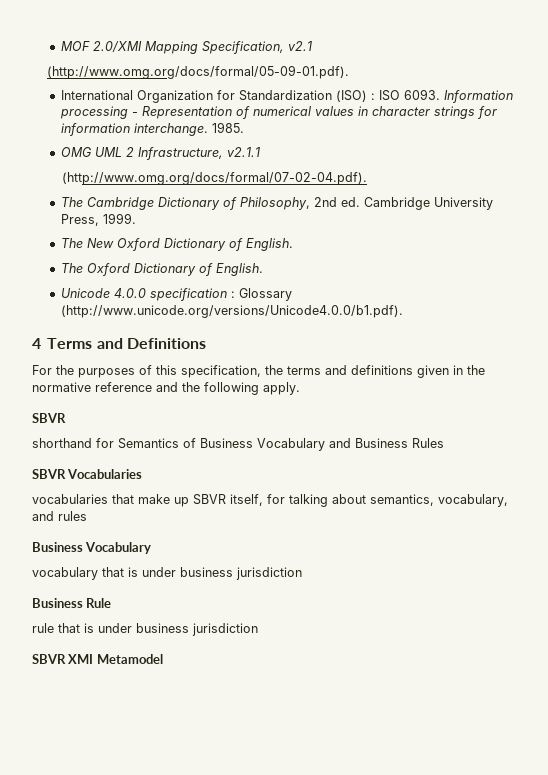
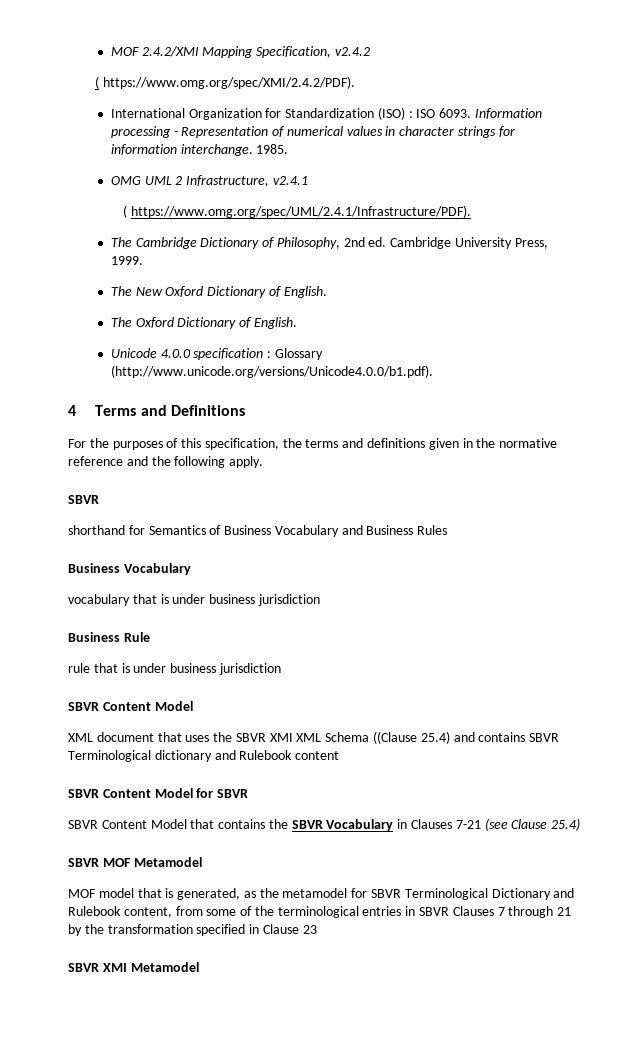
- MOF 2.0/XMI Mapping Specification, v2.1
- (http://www.omg.org/docs/formal/05-09-01.pdf).
+ MOF 2.4.2/XMI Mapping Specification, v2.4.2
+ ( https://www.omg.org/spec/XMI/2.4.2/PDF).
- OMG UML 2 Infrastructure, v2.1.1
- (http://www.omg.org/docs/formal/07-02-04.pdf).
+ OMG UML 2 Infrastructure, v2.4.1
+ ( https://www.omg.org/spec/UML/2.4.1/Infrastructure/PDF).
- SBVR Vocabularies
- vocabularies that make up SBVR itself, for talking about semantics, vocabulary, and rules
  rule that is under business jurisdiction
+ SBVR Content Model
+ XML document that uses the SBVR XMI XML Schema ((Clause 25.4) and contains SBVR Terminological dictionary and Rulebook content
+ SBVR Content Model for SBVR
+ SBVR Content Model that contains the SBVR Vocabulary in Clauses 7-21 (see Clause 25.4)
+ SBVR MOF Metamodel
+ MOF model that is generated, as the metamodel for SBVR Terminological Dictionary and Rulebook content, from some of the terminological entries in SBVR Clauses 7 through 21 by the transformation specified in Clause 23

